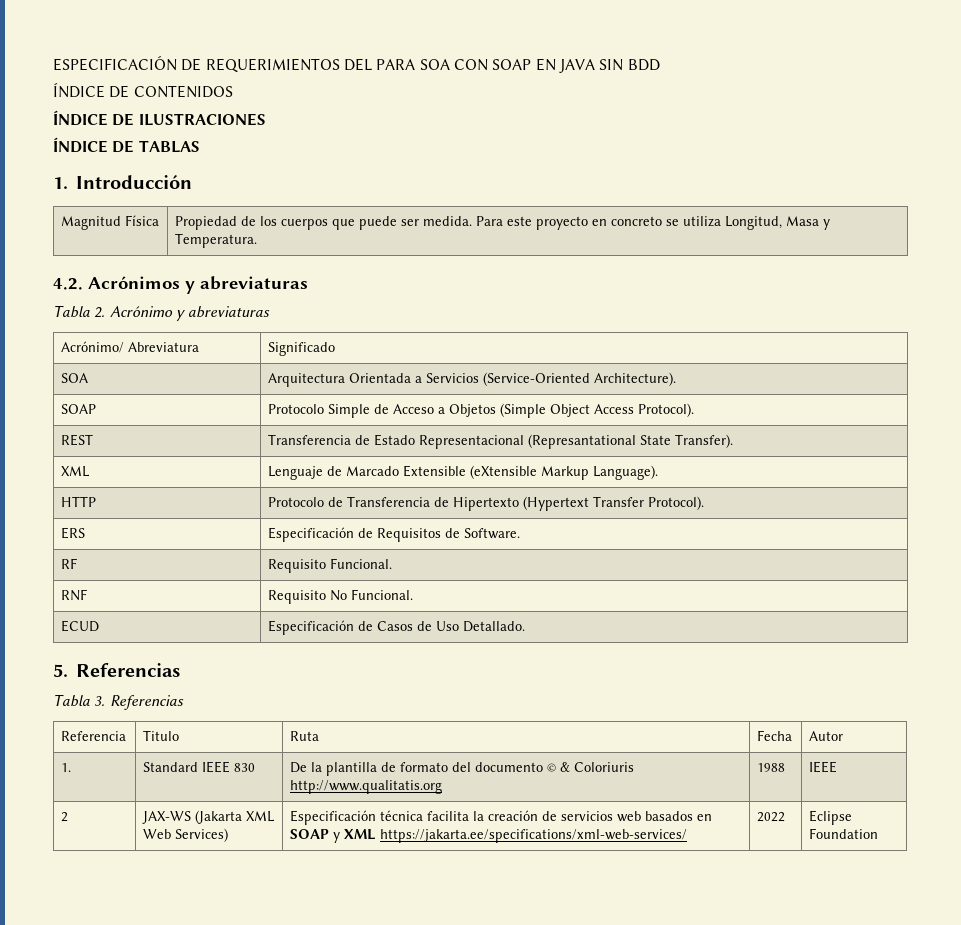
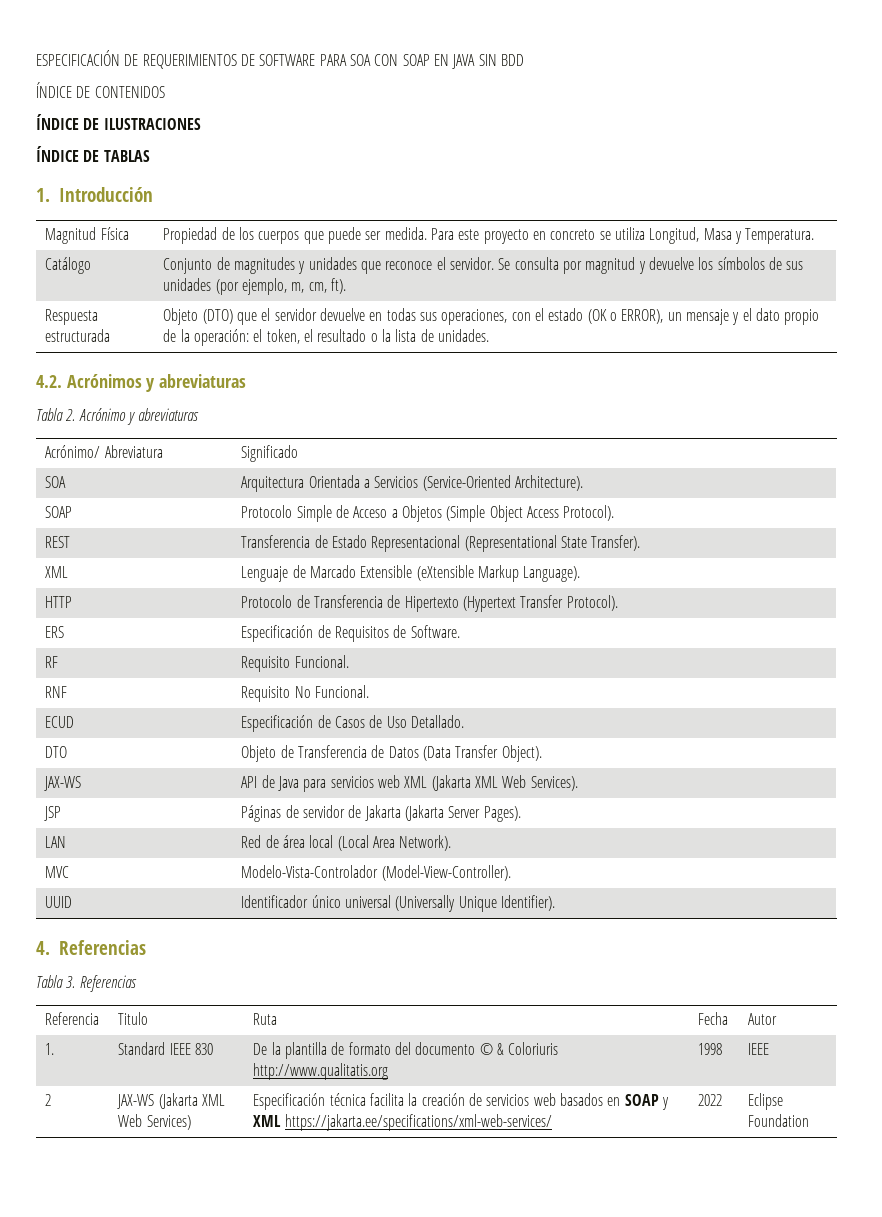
- ESPECIFICACIÓN DE REQUERIMIENTOS DEL PARA SOA CON SOAP EN JAVA SIN BDD
+ ESPECIFICACIÓN DE REQUERIMIENTOS DE SOFTWARE PARA SOA CON SOAP EN JAVA SIN BDD
+ Catálogo | Conjunto de magnitudes y unidades que reconoce el servidor. Se consulta por magnitud y devuelve los símbolos de sus unidades (por ejemplo, m, cm, ft).
+ Respuesta estructurada | Objeto (DTO) que el servidor devuelve en todas sus operaciones, con el estado (OK o ERROR), un mensaje y el dato propio de la operación: el token, el resultado o la lista de unidades.
- REST | Transferencia de Estado Representacional (Represantational State Transfer).
+ REST | Transferencia de Estado Representacional (Representational State Transfer).
- 5. Referencias
+ DTO | Objeto de Transferencia de Datos (Data Transfer Object).
+ JAX-WS | API de Java para servicios web XML (Jakarta XML Web Services).
+ JSP | Páginas de servidor de Jakarta (Jakarta Server Pages).
+ LAN | Red de área local (Local Area Network).
+ MVC | Modelo-Vista-Controlador (Model-View-Controller).
+ UUID | Identificador único universal (Universally Unique Identifier).
+ 4. Referencias
- 1. | Standard IEEE 830 | De la plantilla de formato del documento © & Coloriuris http://www.qualitatis.org | 1988 | IEEE
+ 1. | Standard IEEE 830 | De la plantilla de formato del documento © & Coloriuris http://www.qualitatis.org | 1998 | IEEE

